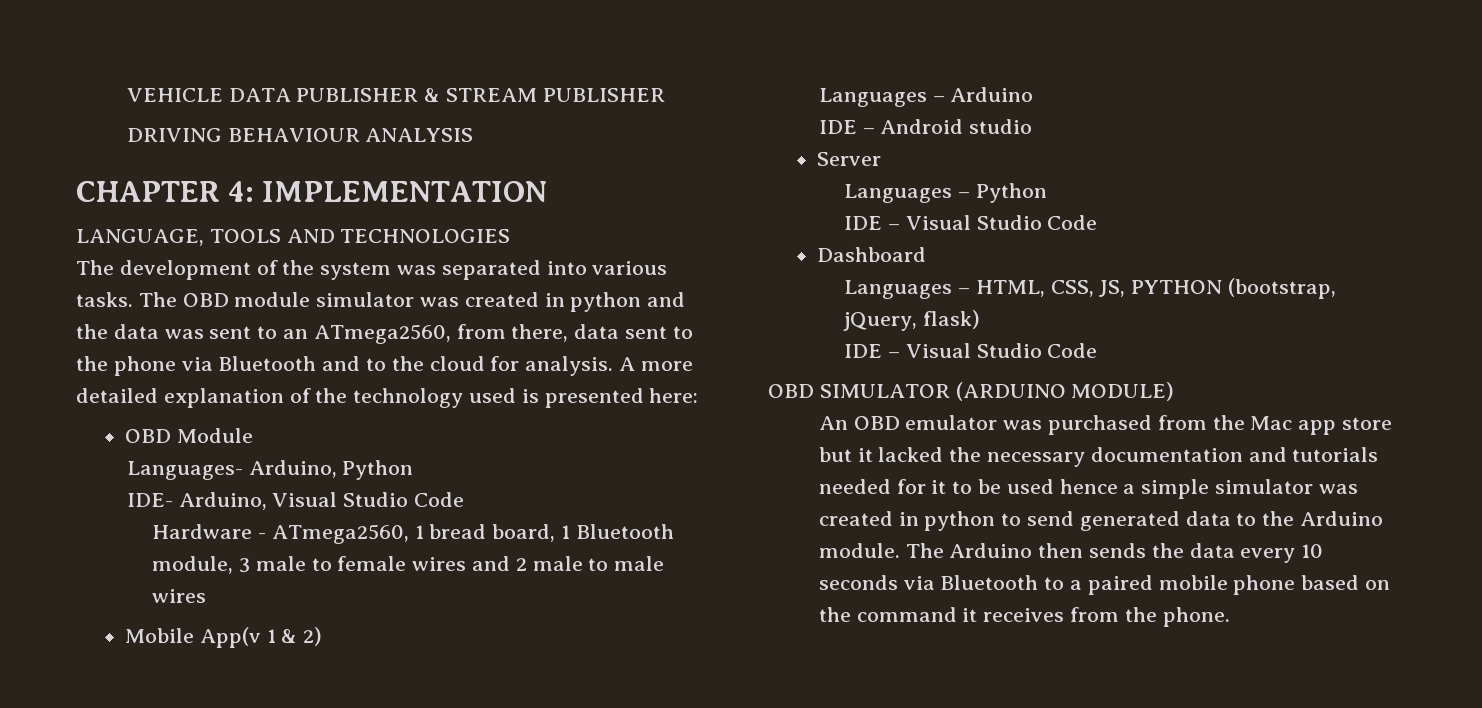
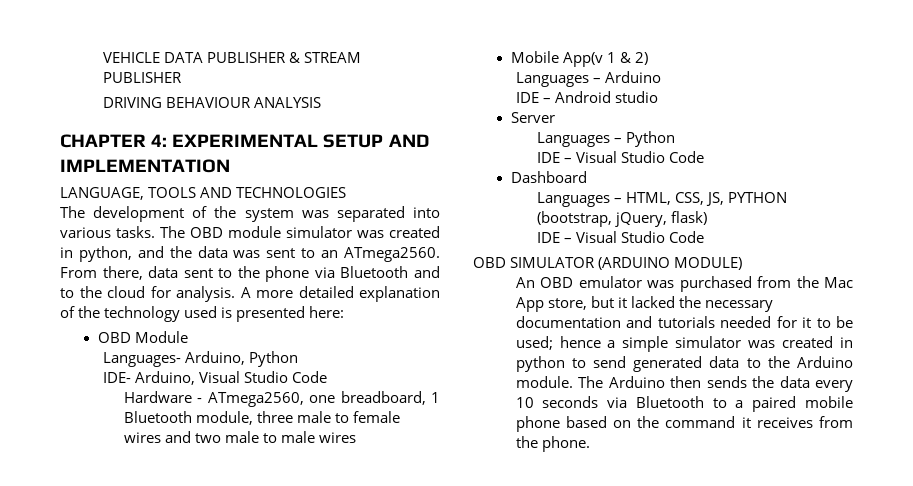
- CHAPTER 4: IMPLEMENTATION
+ CHAPTER 4: EXPERIMENTAL SETUP AND IMPLEMENTATION
- The OBD module simulator was created in python and the data was sent to an ATmega2560, from there, data sent to the phone via Bluetooth and to the cloud for analysis.
+ The OBD module simulator was created in python, and the data was sent to an ATmega2560. From there, data sent to the phone via Bluetooth and to the cloud for analysis.
- Hardware - ATmega2560, 1 bread board, 1 Bluetooth module, 3 male to female wires and 2 male to male wires
+ Hardware - ATmega2560, one breadboard, 1 Bluetooth module, three male to female wires and two male to male wires
- An OBD emulator was purchased from the Mac app store but it lacked the necessary documentation and tutorials needed for it to be used hence a simple simulator was created in python to send generated data to the Arduino module.
+ An OBD emulator was purchased from the Mac App store, but it lacked the necessary documentation and tutorials needed for it to be used; hence a simple simulator was created in python to send generated data to the Arduino module.

